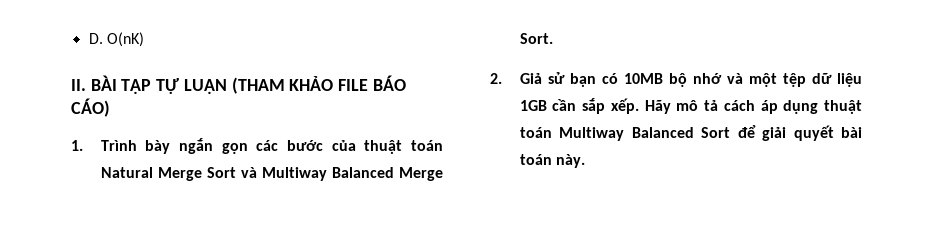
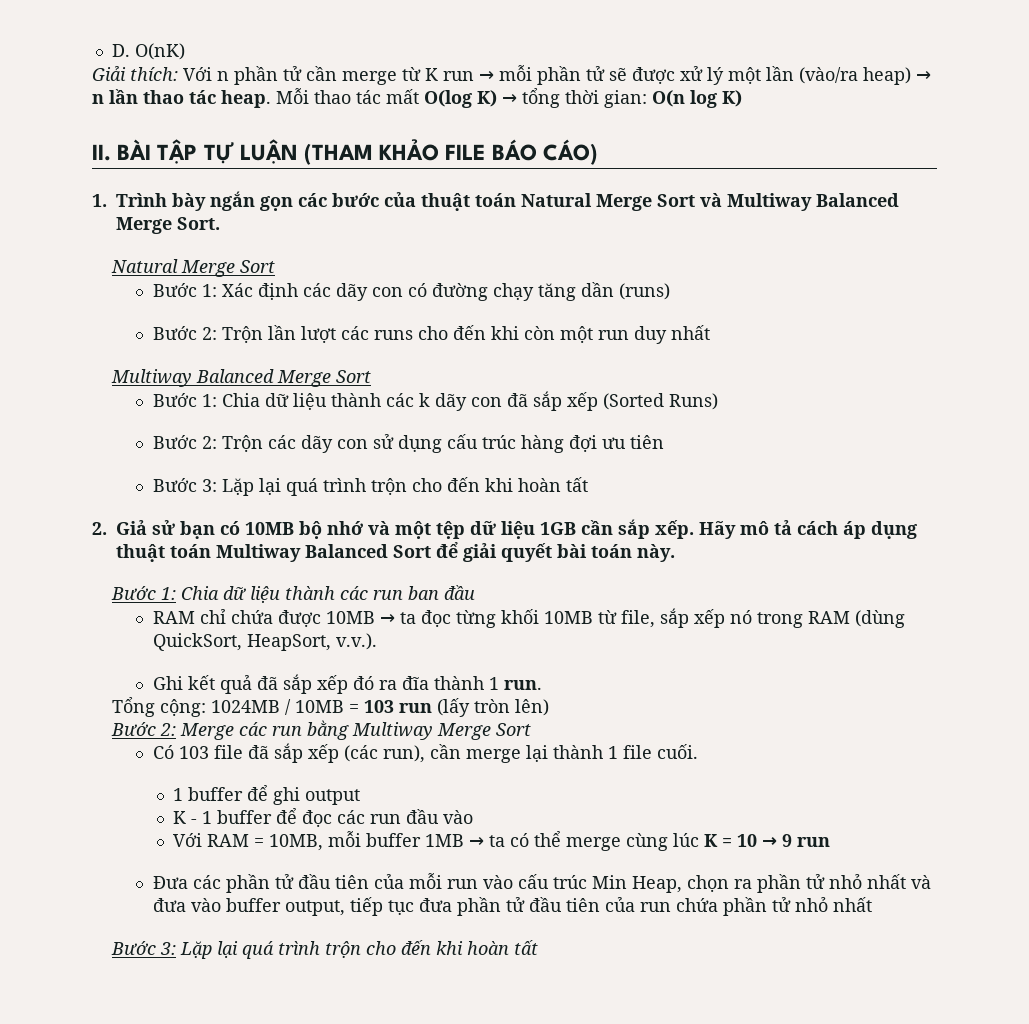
+ Giải thích: Với n phần tử cần merge từ K run → mỗi phần tử sẽ được xử lý một lần (vào/ra heap) → n lần thao tác heap. Mỗi thao tác mất O(log K) → tổng thời gian: O(n log K)
  1. Trình bày ngắn gọn các bước của thuật toán Natural Merge Sort và Multiway Balanced Merge Sort.
+ Natural Merge Sort
+ Bước 1: Xác định các dãy con có đường chạy tăng dần (runs)
+ Bước 2: Trộn lần lượt các runs cho đến khi còn một run duy nhất
+ Multiway Balanced Merge Sort
+ Bước 1: Chia dữ liệu thành các k dãy con đã sắp xếp (Sorted Runs)
+ Bước 2: Trộn các dãy con sử dụng cấu trúc hàng đợi ưu tiên
+ Bước 3: Lặp lại quá trình trộn cho đến khi hoàn tất
+ Bước 1: Chia dữ liệu thành các run ban đầu
+ RAM chỉ chứa được 10MB → ta đọc từng khối 10MB từ file, sắp xếp nó trong RAM (dùng QuickSort, HeapSort, v.v.).
+ Ghi kết quả đã sắp xếp đó ra đĩa thành 1 run.
+ Tổng cộng: 1024MB / 10MB = 103 run (lấy tròn lên)
+ Bước 2: Merge các run bằng Multiway Merge Sort
+ Có 103 file đã sắp xếp (các run), cần merge lại thành 1 file cuối.
+ 1 buffer để ghi output
+ K - 1 buffer để đọc các run đầu vào
+ Với RAM = 10MB, mỗi buffer 1MB → ta có thể merge cùng lúc K = 10 → 9 run
+ Đưa các phần tử đầu tiên của mỗi run vào cấu trúc Min Heap, chọn ra phần tử nhỏ nhất và đưa vào buffer output, tiếp tục đưa phần tử đầu tiên của run chứa phần tử nhỏ nhất
+ Bước 3: Lặp lại quá trình trộn cho đến khi hoàn tất

